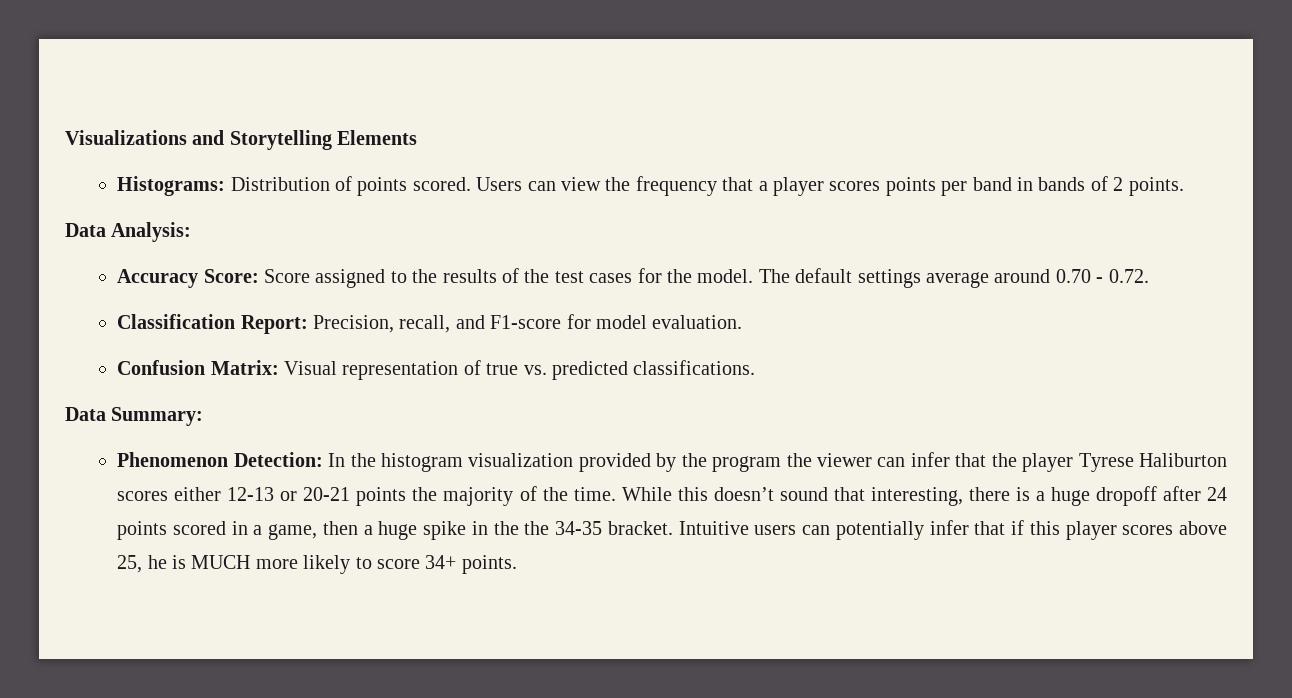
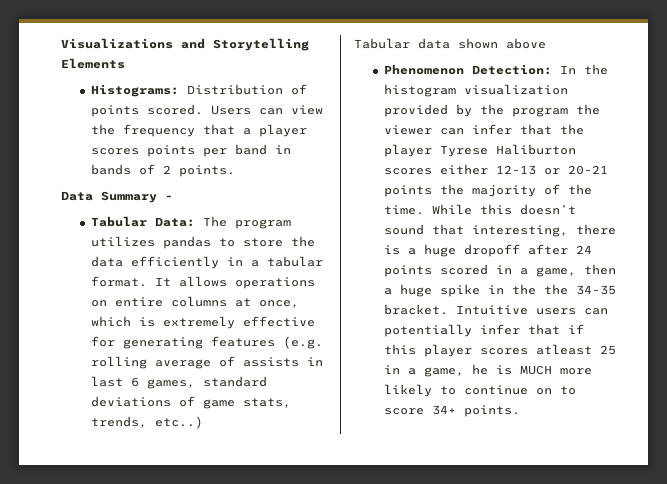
- Data Analysis:
- Accuracy Score: Score assigned to the results of the test cases for the model. The default settings average around 0.70 - 0.72.
- Classification Report: Precision, recall, and F1-score for model evaluation.
- Confusion Matrix: Visual representation of true vs. predicted classifications.
- Data Summary:
+ Data Summary -
+ Tabular Data: The program utilizes pandas to store the data efficiently in a tabular format. It allows operations on entire columns at once, which is extremely effective for generating features (e.g. rolling average of assists in last 6 games, standard deviations of game stats, trends, etc..)
+ Tabular data shown above
- Intuitive users can potentially infer that if this player scores above 25, he is MUCH more likely to score 34+ points.
+ Intuitive users can potentially infer that if this player scores atleast 25 in a game, he is MUCH more likely to continue on to score 34+ points.

